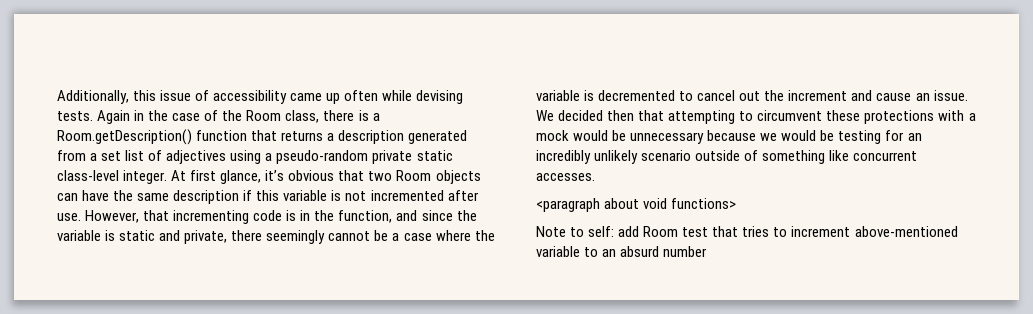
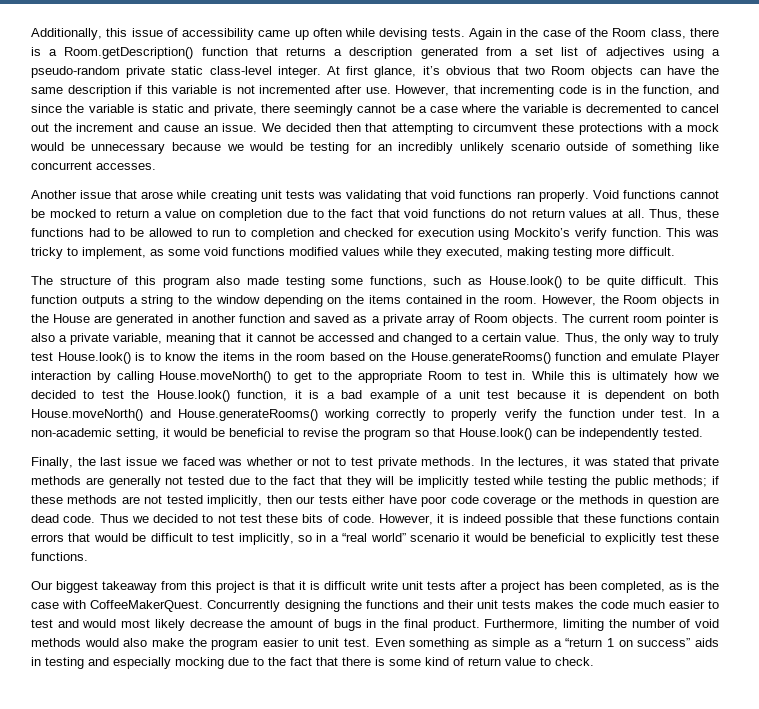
- <paragraph about void functions>
- Note to self: add Room test that tries to increment above-mentioned variable to an absurd number
+ Another issue that arose while creating unit tests was validating that void functions ran properly. Void functions cannot be mocked to return a value on completion due to the fact that void functions do not return values at all. Thus, these functions had to be allowed to run to completion and checked for execution using Mockito’s verify function. This was tricky to implement, as some void functions modified values while they executed, making testing more difficult.
+ The structure of this program also made testing some functions, such as House.look() to be quite difficult. This function outputs a string to the window depending on the items contained in the room. However, the Room objects in the House are generated in another function and saved as a private array of Room objects. The current room pointer is also a private variable, meaning that it cannot be accessed and changed to a certain value. Thus, the only way to truly test House.look() is to know the items in the room based on the House.generateRooms() function and emulate Player interaction by calling House.moveNorth() to get to the appropriate Room to test in. While this is ultimately how we decided to test the House.look() function, it is a bad example of a unit test because it is dependent on both House.moveNorth() and House.generateRooms() working correctly to properly verify the function under test. In a non-academic setting, it would be beneficial to revise the program so that House.look() can be independently tested.
+ Finally, the last issue we faced was whether or not to test private methods. In the lectures, it was stated that private methods are generally not tested due to the fact that they will be implicitly tested while testing the public methods; if these methods are not tested implicitly, then our tests either have poor code coverage or the methods in question are dead code. Thus we decided to not test these bits of code. However, it is indeed possible that these functions contain errors that would be difficult to test implicitly, so in a “real world” scenario it would be beneficial to explicitly test these functions.
+ Our biggest takeaway from this project is that it is difficult write unit tests after a project has been completed, as is the case with CoffeeMakerQuest. Concurrently designing the functions and their unit tests makes the code much easier to test and would most likely decrease the amount of bugs in the final product. Furthermore, limiting the number of void methods would also make the program easier to unit test. Even something as simple as a “return 1 on success” aids in testing and especially mocking due to the fact that there is some kind of return value to check.

